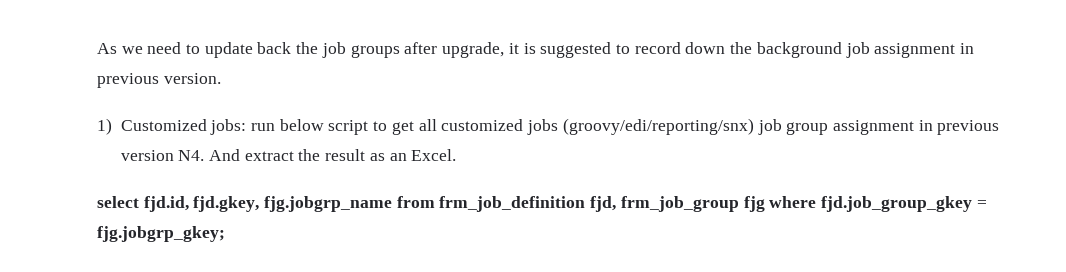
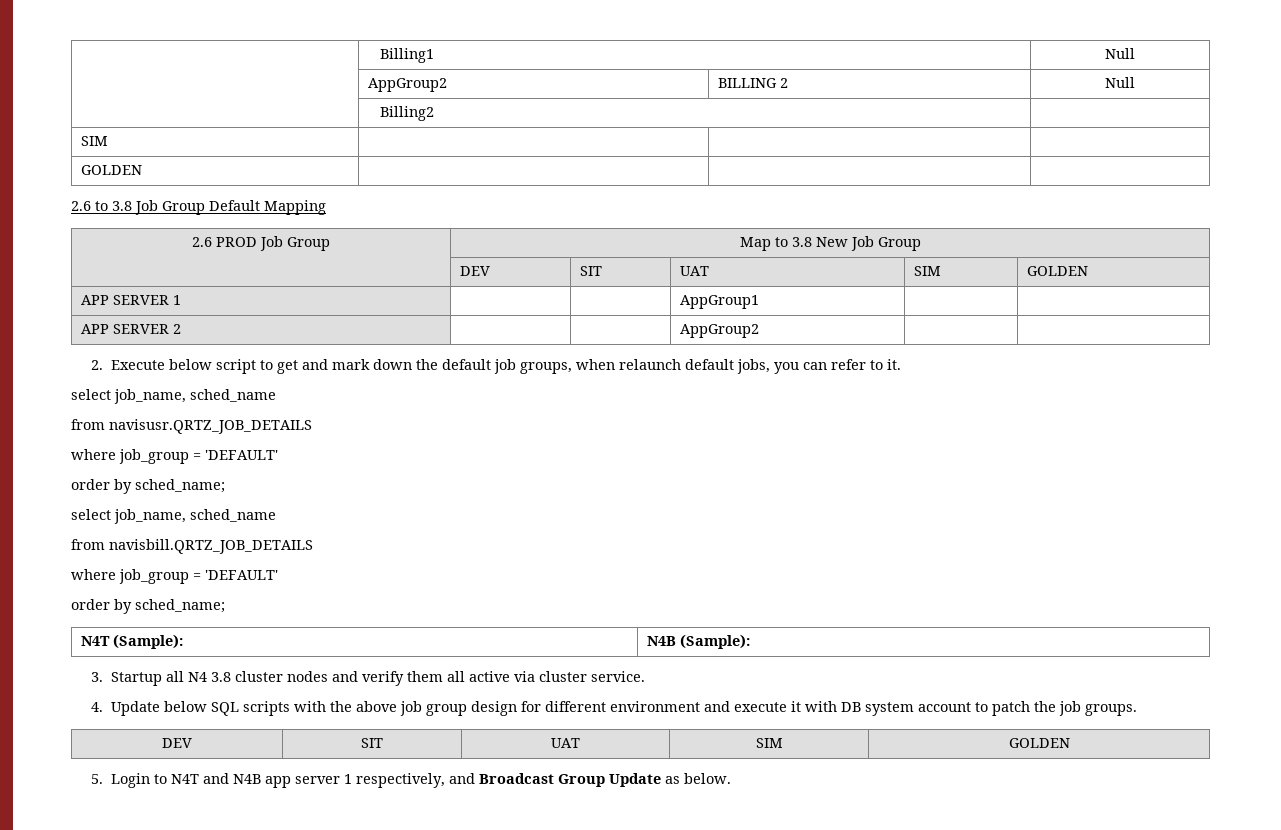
- As we need to update back the job groups after upgrade, it is suggested to record down the background job assignment in previous version.
- 1) Customized jobs: run below script to get all customized jobs (groovy/edi/reporting/snx) job group assignment in previous version N4. And extract the result as an Excel.
- select fjd.id, fjd.gkey, fjg.jobgrp_name from frm_job_definition fjd, frm_job_group fjg where fjd.job_group_gkey = fjg.jobgrp_gkey;
+ | Billing1 | Null
+ | AppGroup2 | BILLING 2 | Null
+ | Billing2 |
+ SIM | | |
+ GOLDEN | | |
+ 2.6 to 3.8 Job Group Default Mapping
+ 2.6 PROD Job Group | Map to 3.8 New Job Group
+ | DEV | SIT | UAT | SIM | GOLDEN
+ APP SERVER 1 | | | AppGroup1 | |
+ APP SERVER 2 | | | AppGroup2 | |
+ 2. Execute below script to get and mark down the default job groups, when relaunch default jobs, you can refer to it.
+ select job_name, sched_name
+ from navisusr.QRTZ_JOB_DETAILS
+ where job_group = 'DEFAULT'
+ order by sched_name;
+ select job_name, sched_name
+ from navisbill.QRTZ_JOB_DETAILS
+ where job_group = 'DEFAULT'
+ order by sched_name;
+ N4T (Sample): | N4B (Sample):
+ 3. Startup all N4 3.8 cluster nodes and verify them all active via cluster service.
+ 4. Update below SQL scripts with the above job group design for different environment and execute it with DB system account to patch the job groups.
+ DEV | SIT | UAT | SIM | GOLDEN
+ 5. Login to N4T and N4B app server 1 respectively, and Broadcast Group Update as below.

